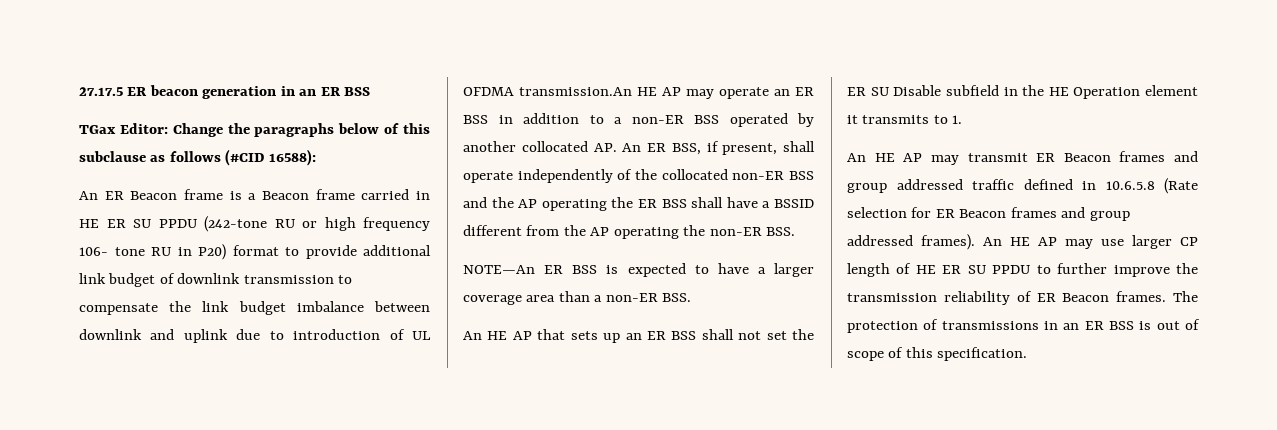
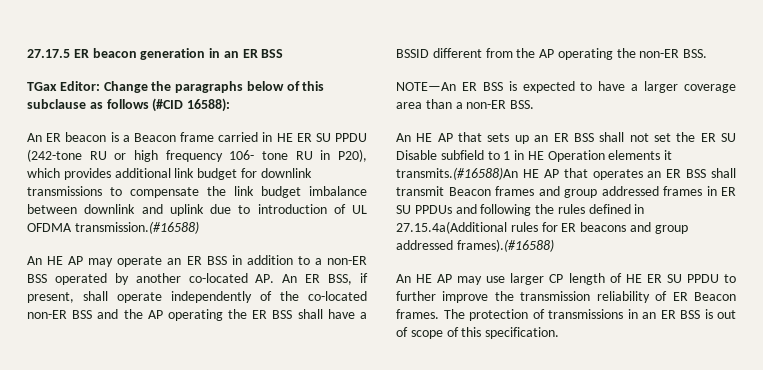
- An ER Beacon frame is a Beacon frame carried in HE ER SU PPDU (242-tone RU or high frequency 106- tone RU in P20) format to provide additional link budget of downlink transmission to compensate the link budget imbalance between downlink and uplink due to introduction of UL OFDMA transmission.An HE AP may operate an ER BSS in addition to a non-ER BSS operated by another collocated AP. An ER BSS, if present, shall operate independently of the collocated non-ER BSS and the AP operating the ER BSS shall have a BSSID different from the AP operating the non-ER BSS.
+ An ER beacon is a Beacon frame carried in HE ER SU PPDU (242-tone RU or high frequency 106- tone RU in P20), which provides additional link budget for downlink transmissions to compensate the link budget imbalance between downlink and uplink due to introduction of UL OFDMA transmission.(#16588)
+ An HE AP may operate an ER BSS in addition to a non-ER BSS operated by another co-located AP. An ER BSS, if present, shall operate independently of the co-located non-ER BSS and the AP operating the ER BSS shall have a BSSID different from the AP operating the non-ER BSS.
- An HE AP that sets up an ER BSS shall not set the ER SU Disable subfield in the HE Operation element it transmits to 1.
- An HE AP may transmit ER Beacon frames and group addressed traffic defined in 10.6.5.8 (Rate selection for ER Beacon frames and group addressed frames). An HE AP may use larger CP length of HE ER SU PPDU to further improve the transmission reliability of ER Beacon frames.
+ An HE AP that sets up an ER BSS shall not set the ER SU Disable subfield to 1 in HE Operation elements it transmits.(#16588)An HE AP that operates an ER BSS shall transmit Beacon frames and group addressed frames in ER SU PPDUs and following the rules defined in 27.15.4a(Additional rules for ER beacons and group addressed frames).(#16588)
+ An HE AP may use larger CP length of HE ER SU PPDU to further improve the transmission reliability of ER Beacon frames.

